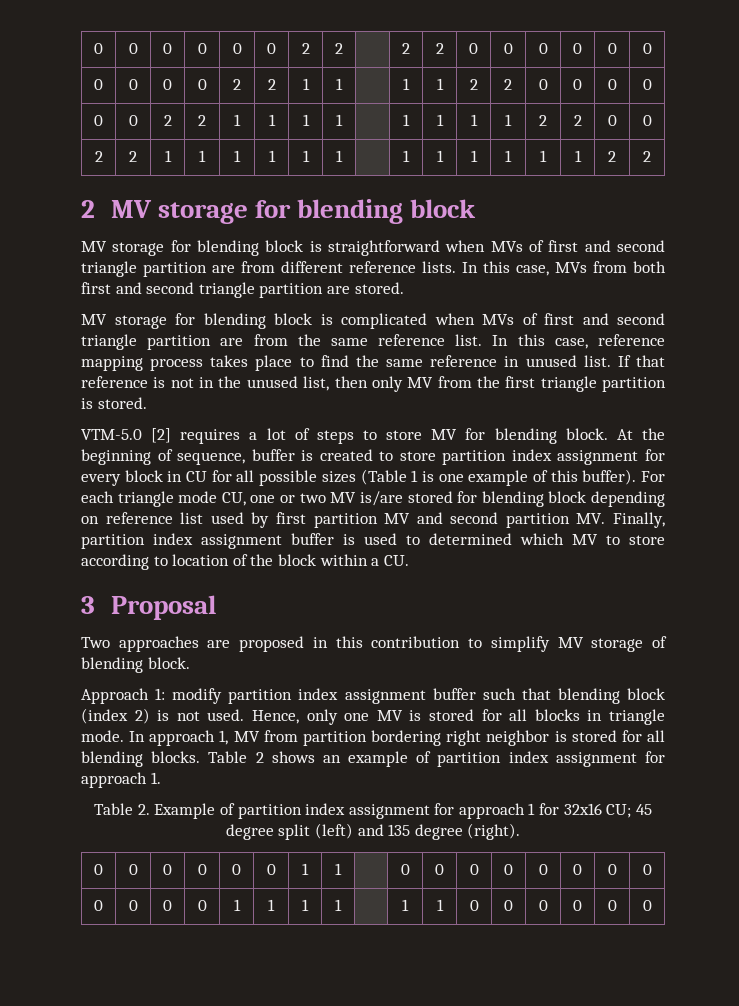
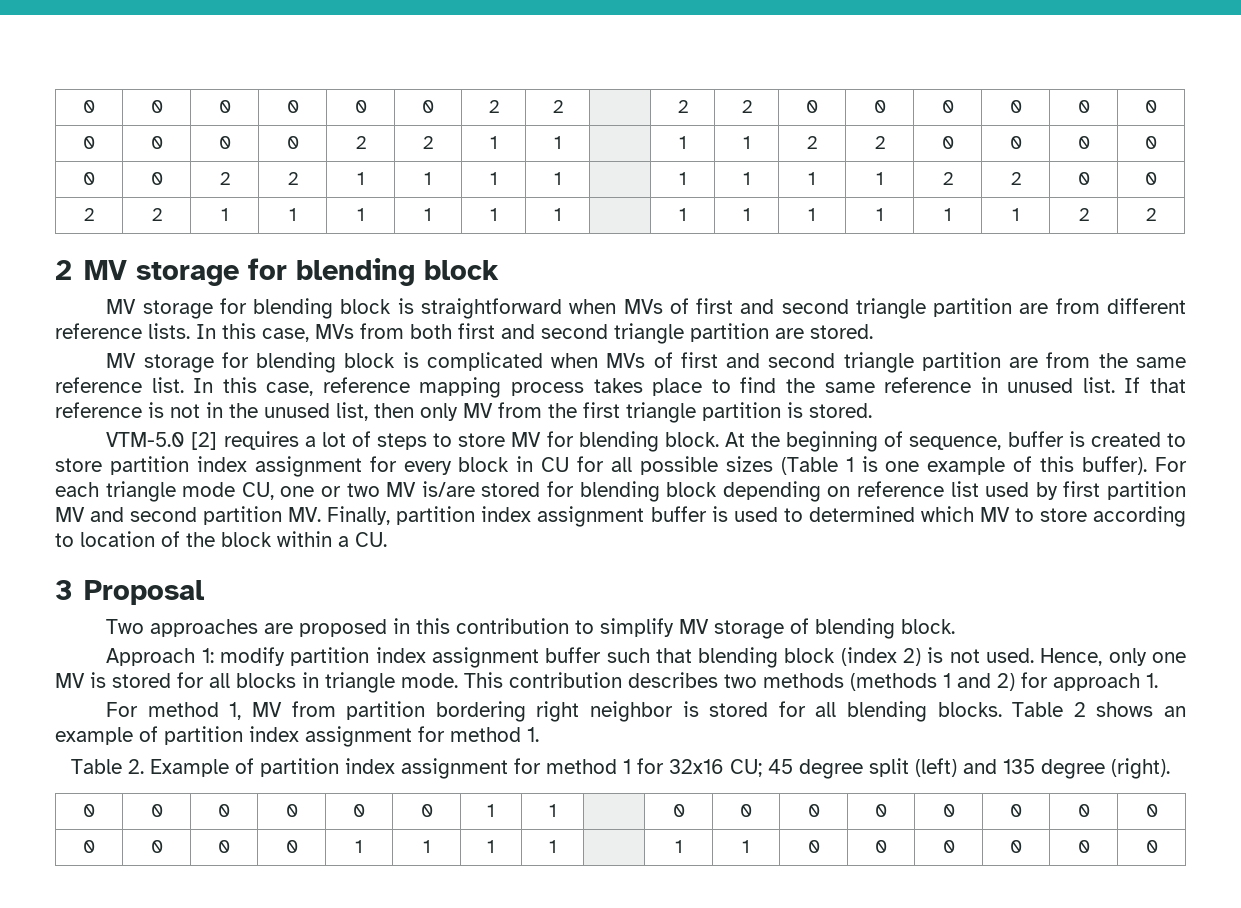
- In approach 1, MV from partition bordering right neighbor is stored for all blending blocks.
+ This contribution describes two methods (methods 1 and 2) for approach 1.
+ For method 1, MV from partition bordering right neighbor is stored for all blending blocks.
- Table 2 shows an example of partition index assignment for approach 1.
+ Table 2 shows an example of partition index assignment for method 1.
- Table 2. Example of partition index assignment for approach 1 for 32x16 CU; 45 degree split (left) and 135 degree (right).
+ Table 2. Example of partition index assignment for method 1 for 32x16 CU; 45 degree split (left) and 135 degree (right).

